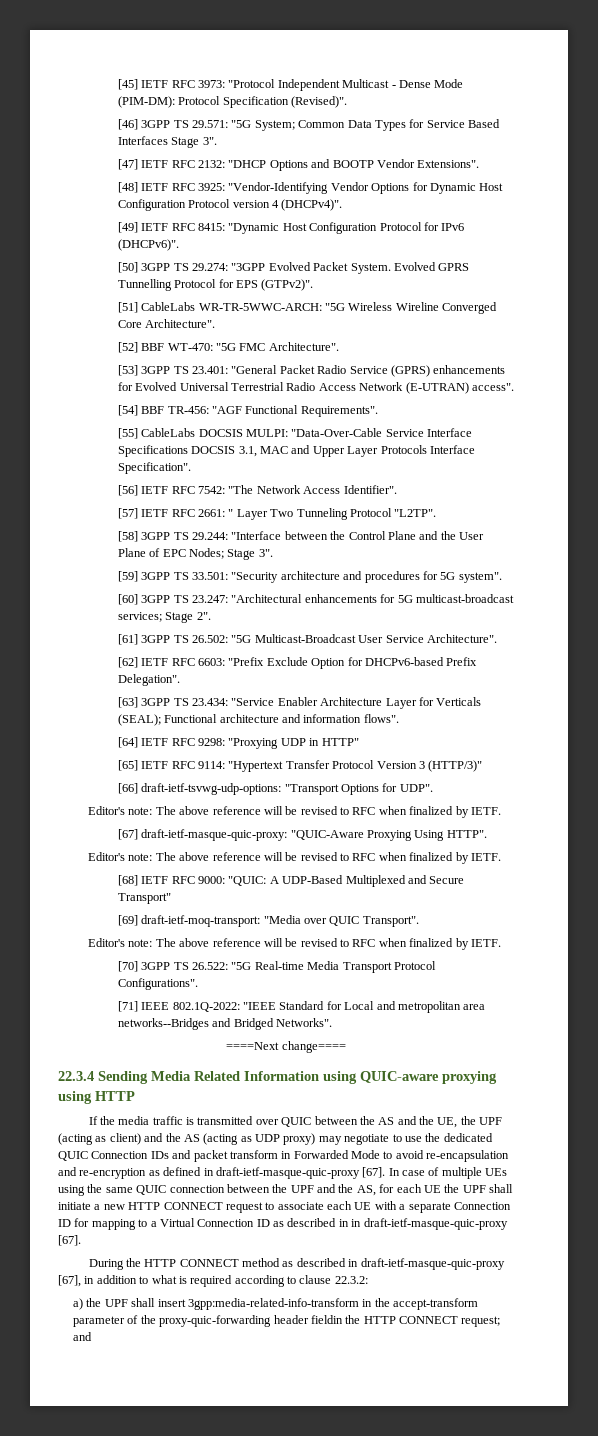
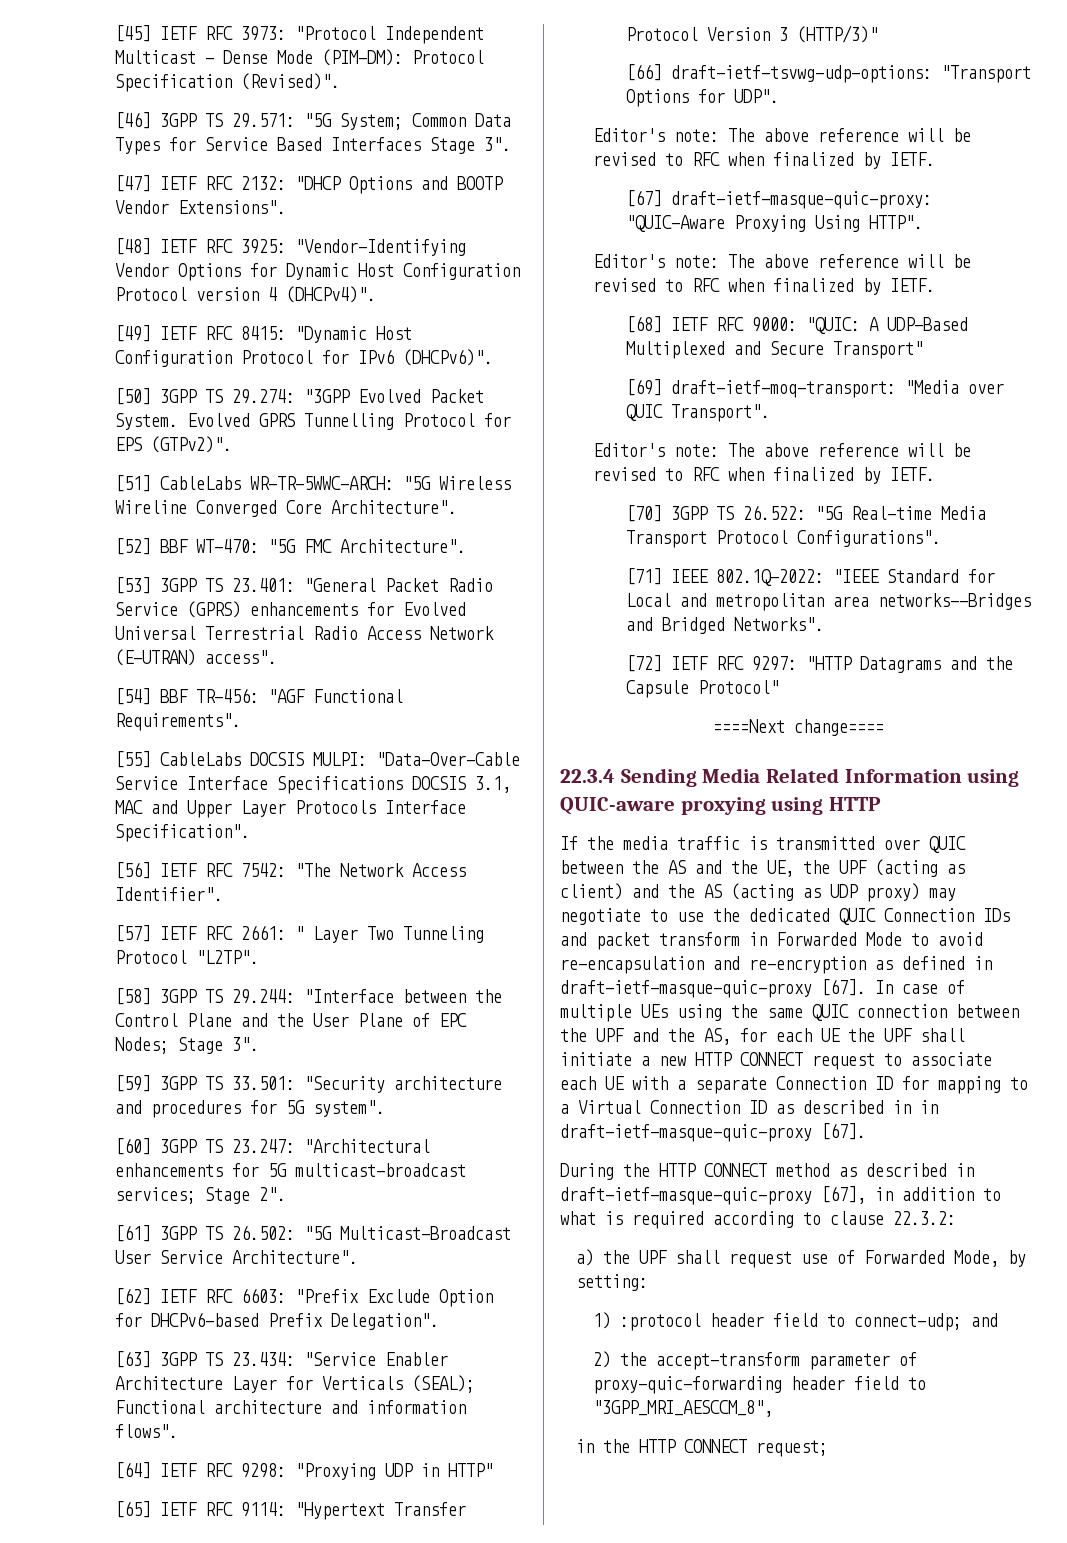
+ [72] IETF RFC 9297: "HTTP Datagrams and the Capsule Protocol"
- a) the UPF shall insert 3gpp:media-related-info-transform in the accept-transform parameter of the proxy-quic-forwarding header fieldin the HTTP CONNECT request; and
+ a) the UPF shall request use of Forwarded Mode, by setting:
+ 1) :protocol header field to connect-udp; and
+ 2) the accept-transform parameter of proxy-quic-forwarding header field to "3GPP_MRI_AESCCM_8",
+ in the HTTP CONNECT request;

